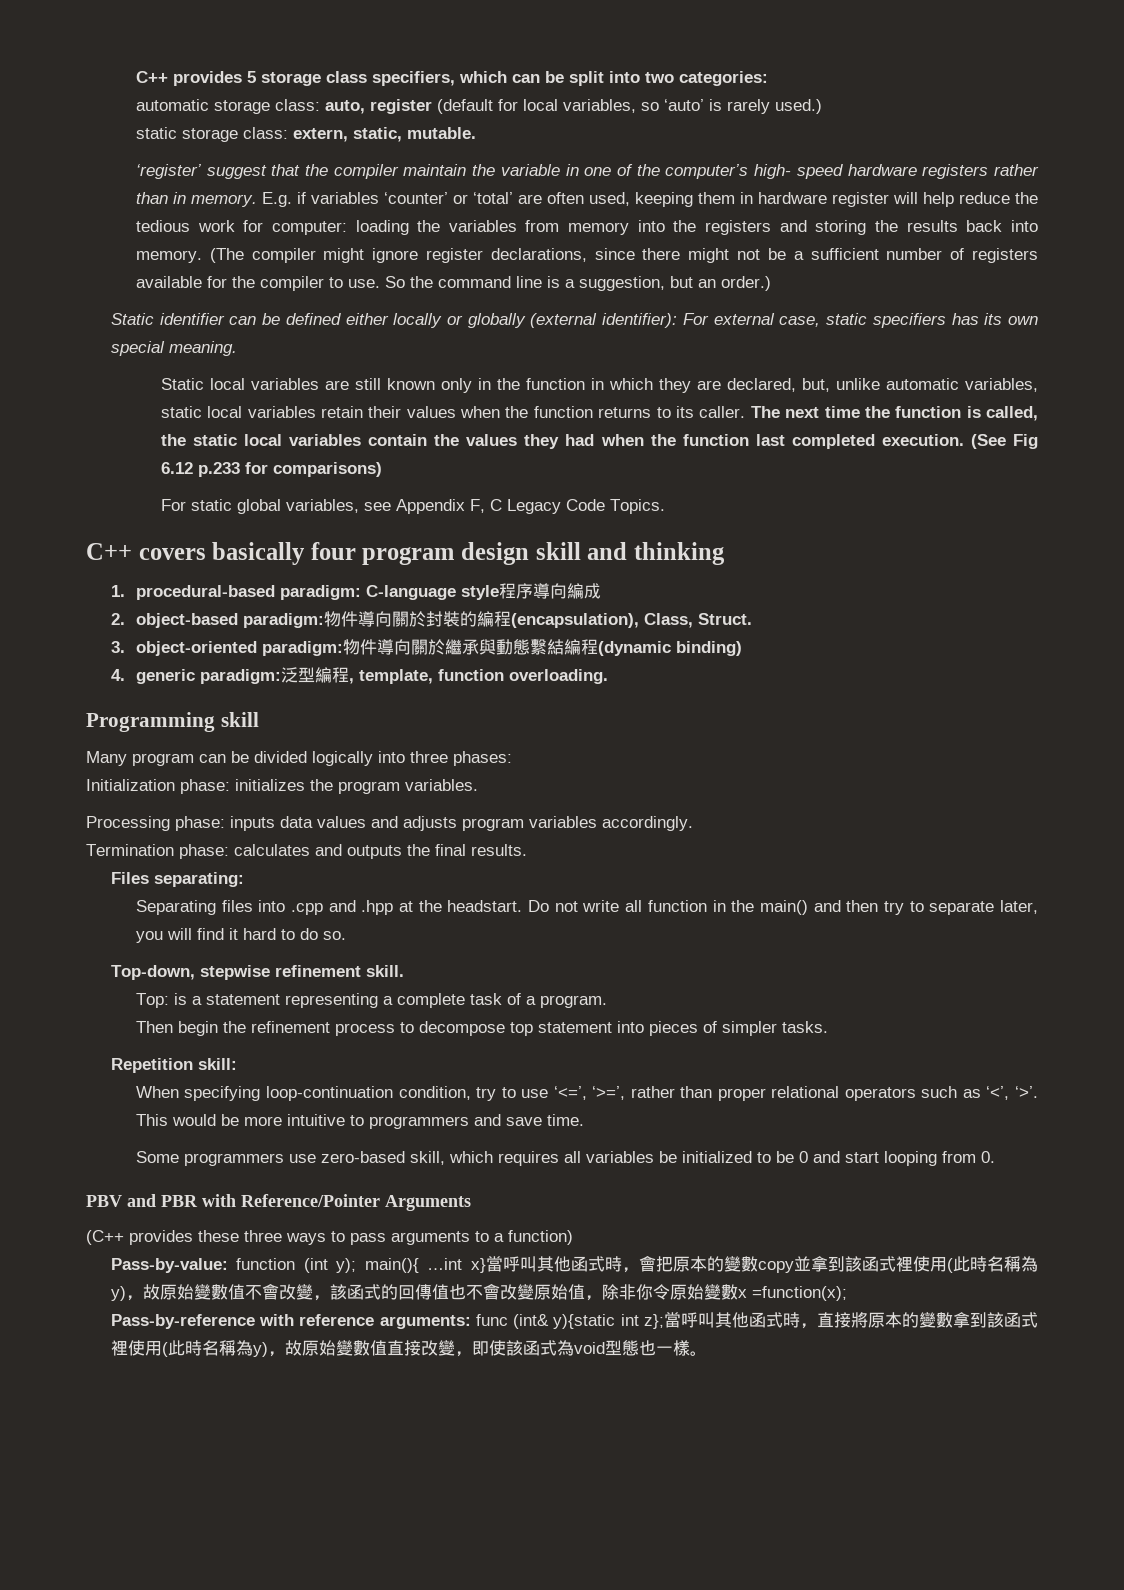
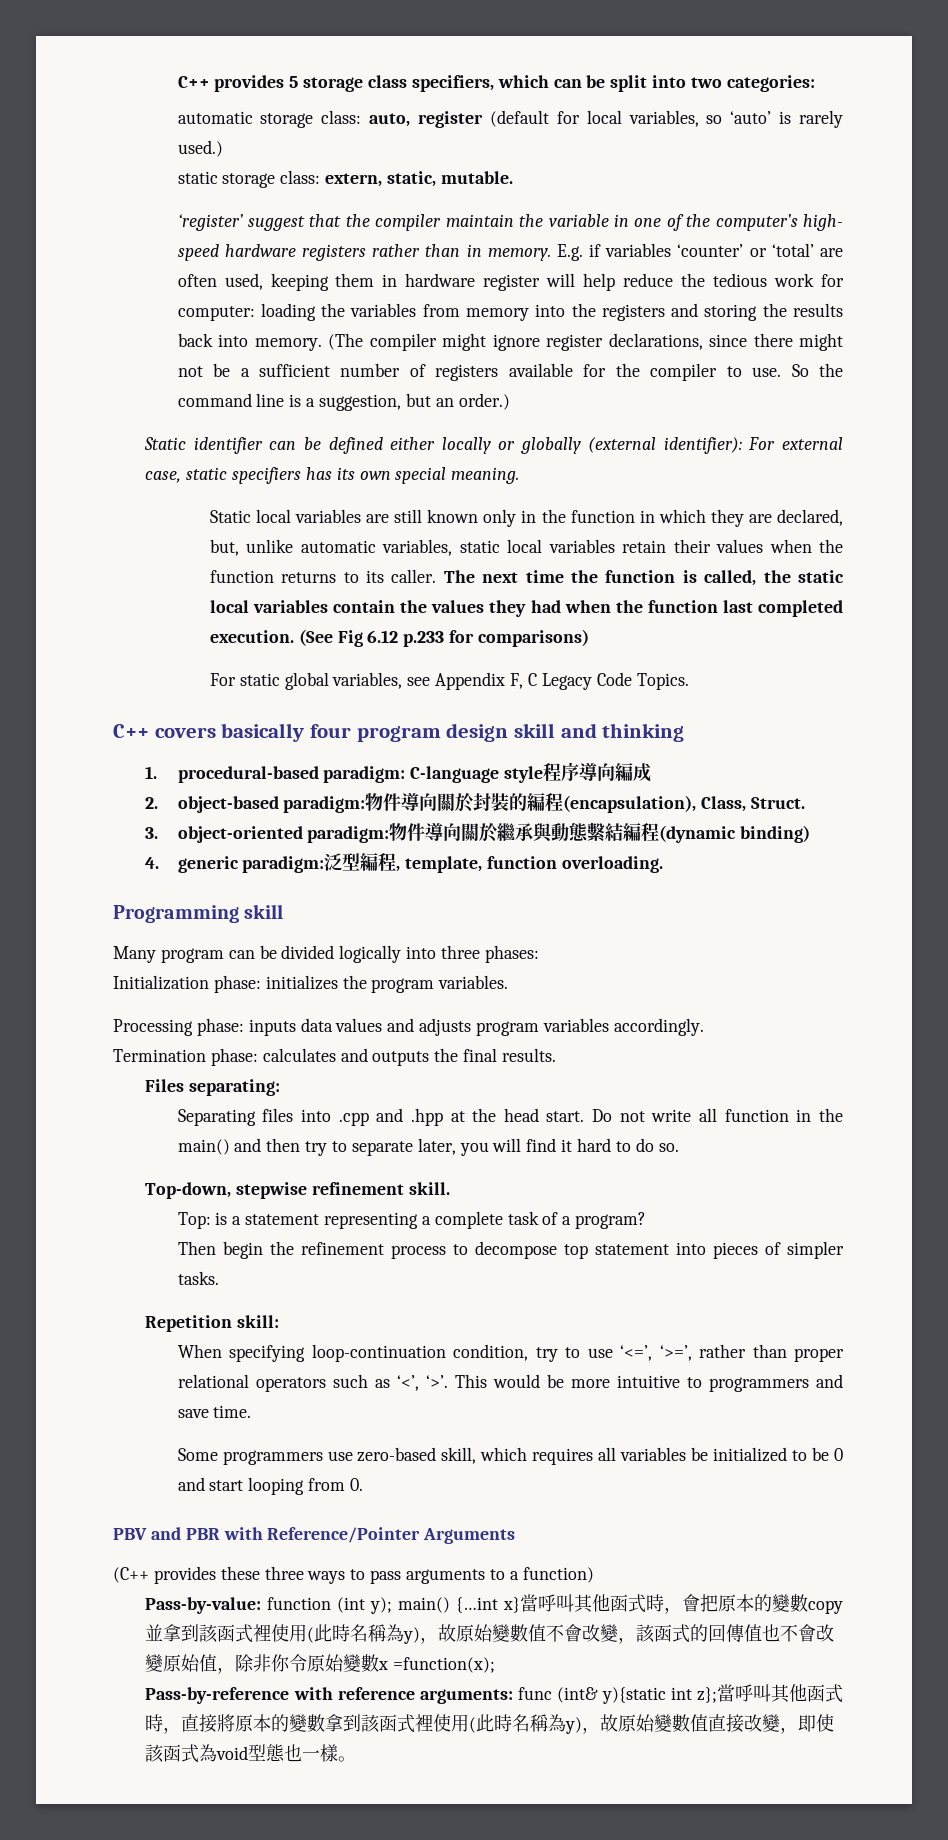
- Separating files into .cpp and .hpp at the headstart.
+ Separating files into .cpp and .hpp at the head start.
- Top: is a statement representing a complete task of a program.
+ Top: is a statement representing a complete task of a program?
- Pass-by-value: function (int y); main(){ …int x}當呼叫其他函式時，會把原本的變數copy並拿到該函式裡使用(此時名稱為y)，故原始變數值不會改變，該函式的回傳值也不會改變原始值，除非你令原始變數x =function(x);
+ Pass-by-value: function (int y); main() {…int x}當呼叫其他函式時，會把原本的變數copy並拿到該函式裡使用(此時名稱為y)，故原始變數值不會改變，該函式的回傳值也不會改變原始值，除非你令原始變數x =function(x);

